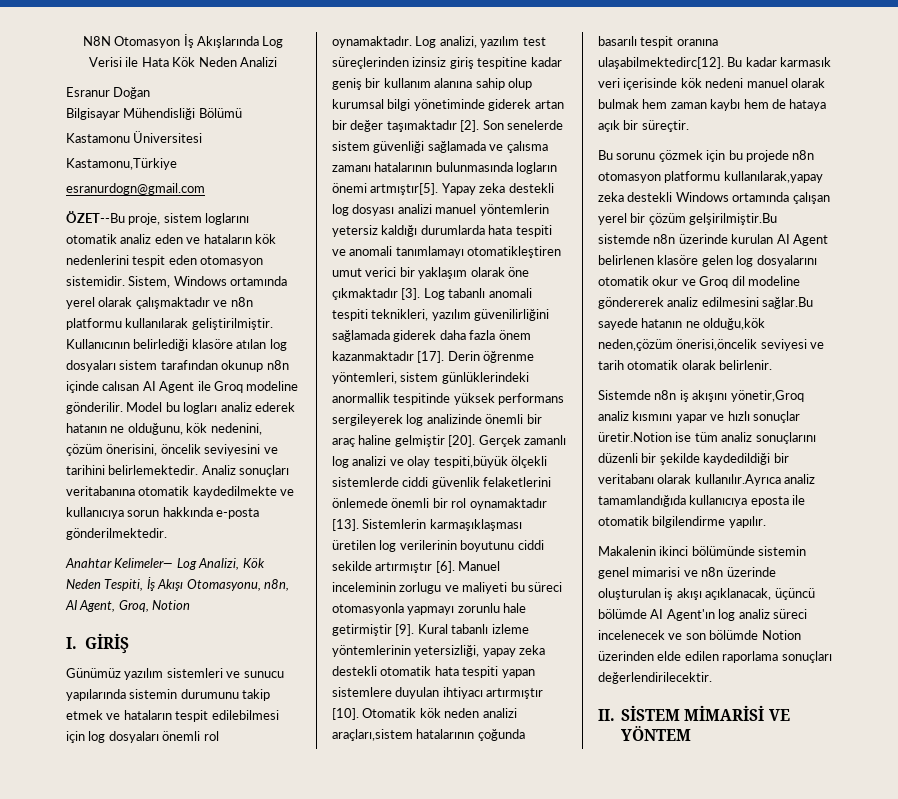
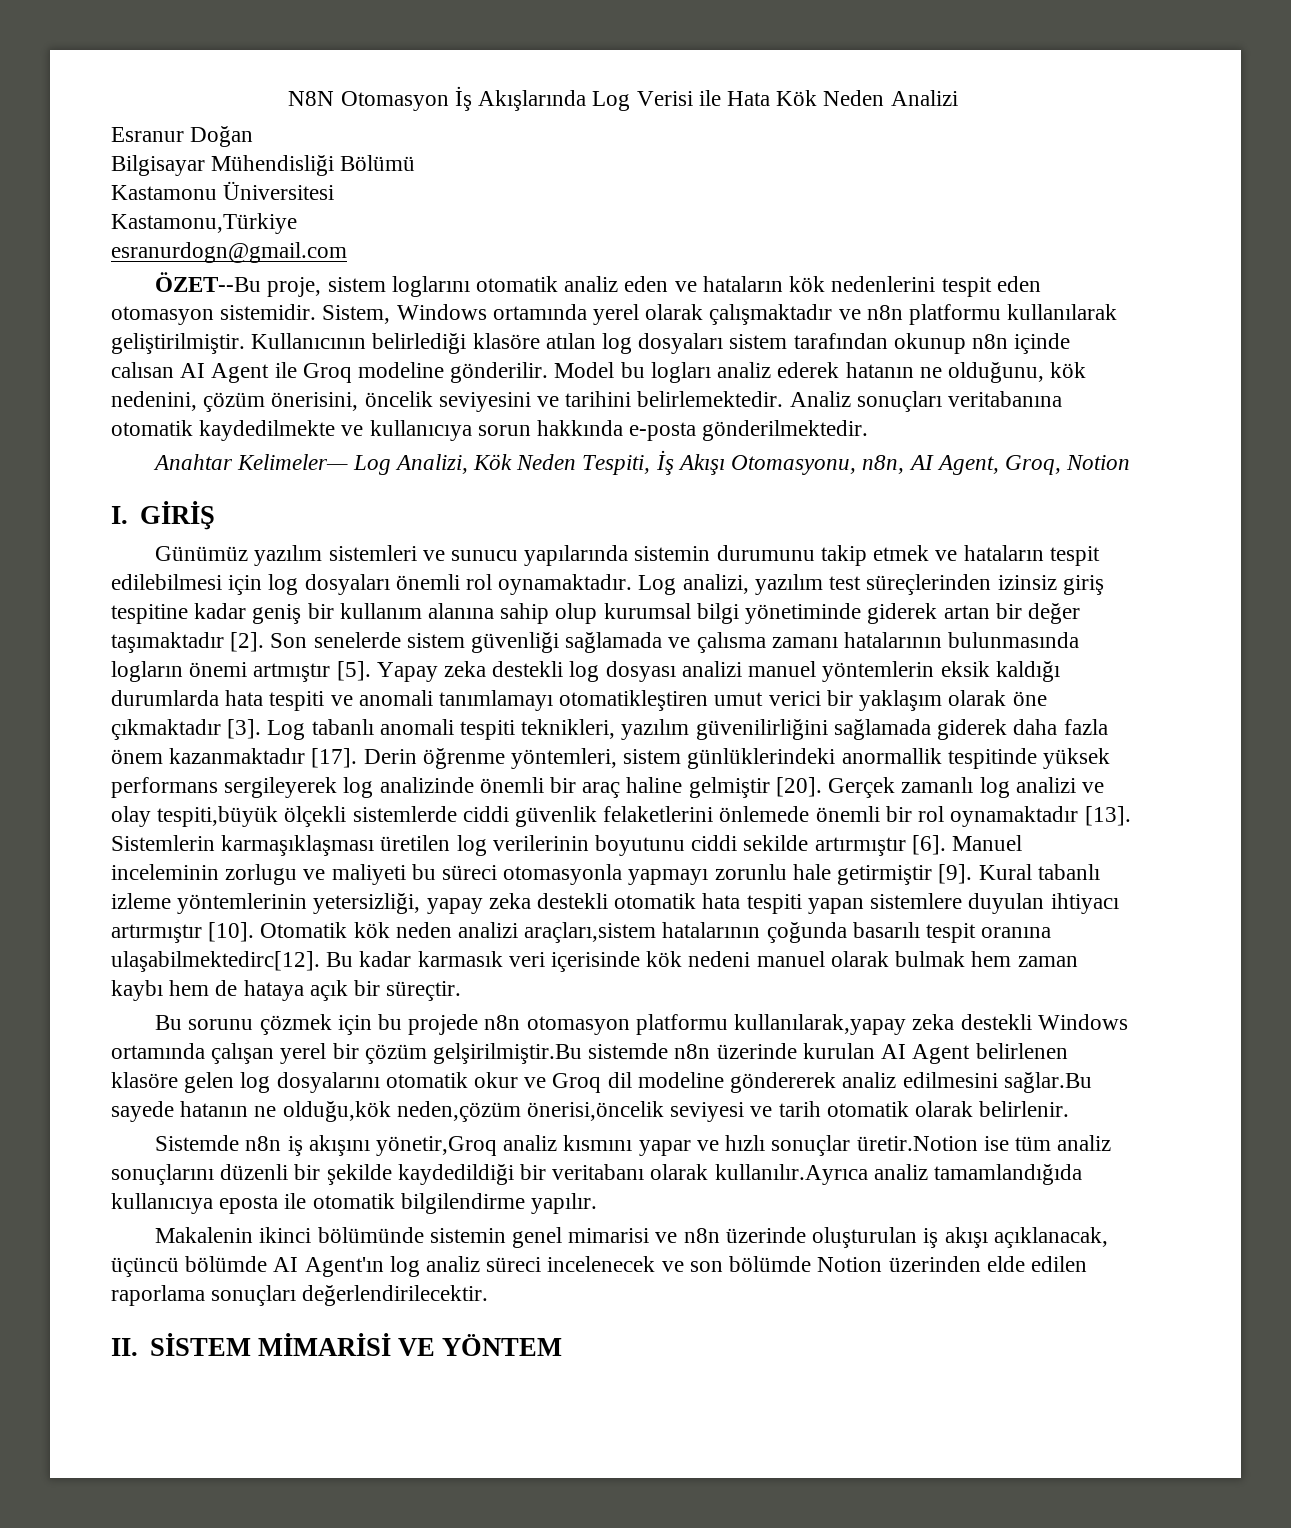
- Son senelerde sistem güvenliği sağlamada ve çalısma zamanı hatalarının bulunmasında logların önemi artmıştır[5].
+ Son senelerde sistem güvenliği sağlamada ve çalısma zamanı hatalarının bulunmasında logların önemi artmıştır [5].
- Yapay zeka destekli log dosyası analizi manuel yöntemlerin yetersiz kaldığı durumlarda hata tespiti ve anomali tanımlamayı otomatikleştiren umut verici bir yaklaşım olarak öne çıkmaktadır [3].
+ Yapay zeka destekli log dosyası analizi manuel yöntemlerin eksik kaldığı durumlarda hata tespiti ve anomali tanımlamayı otomatikleştiren umut verici bir yaklaşım olarak öne çıkmaktadır [3].

